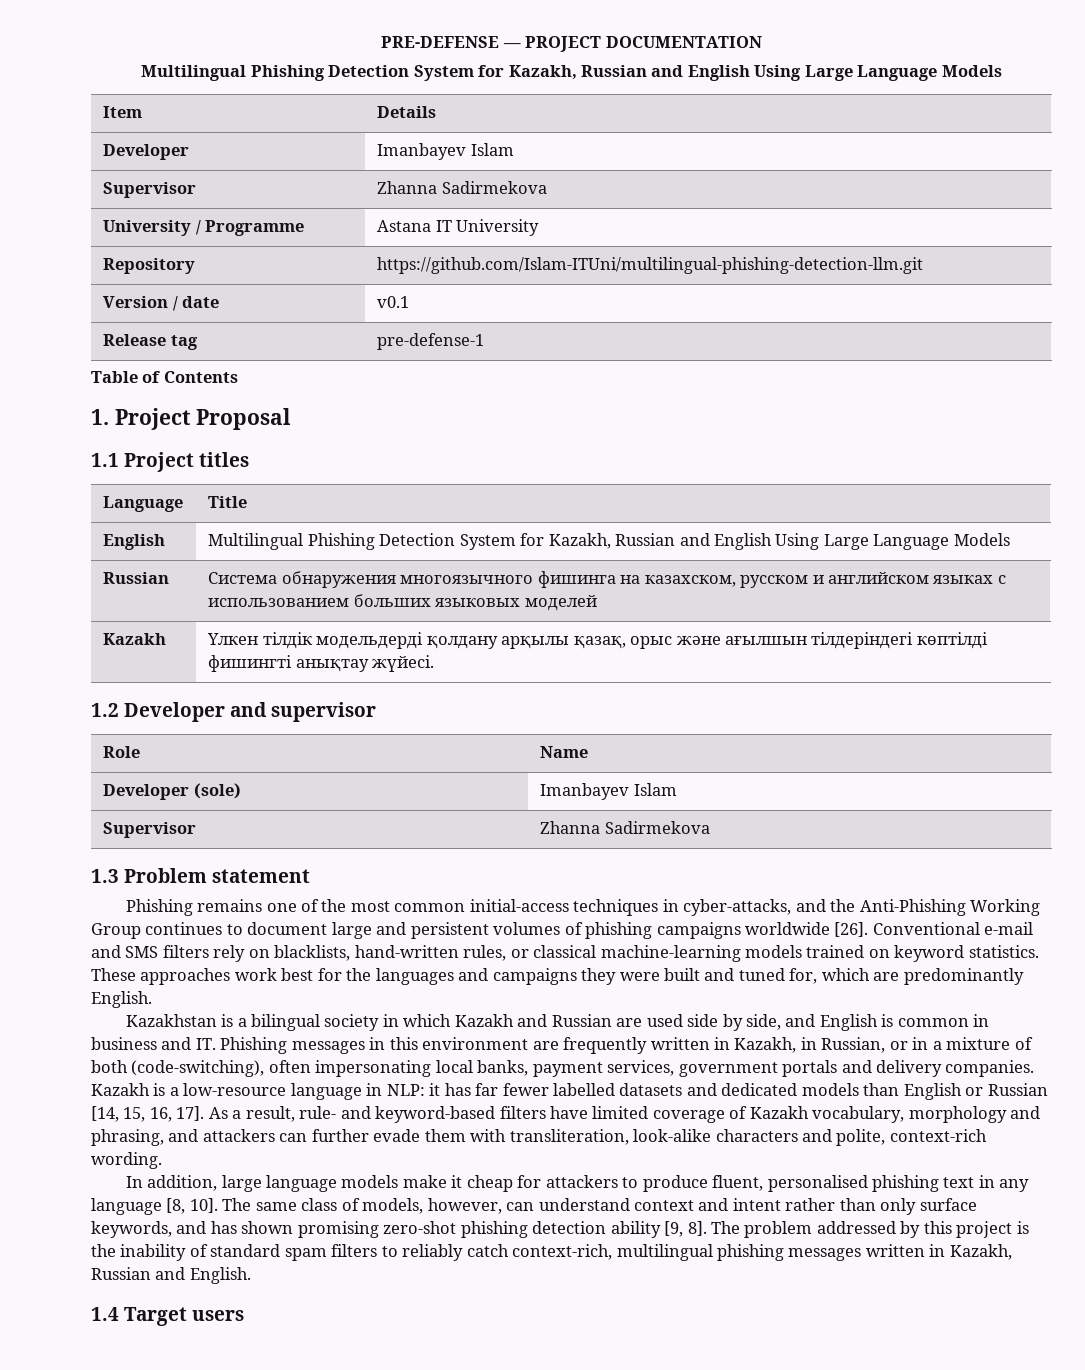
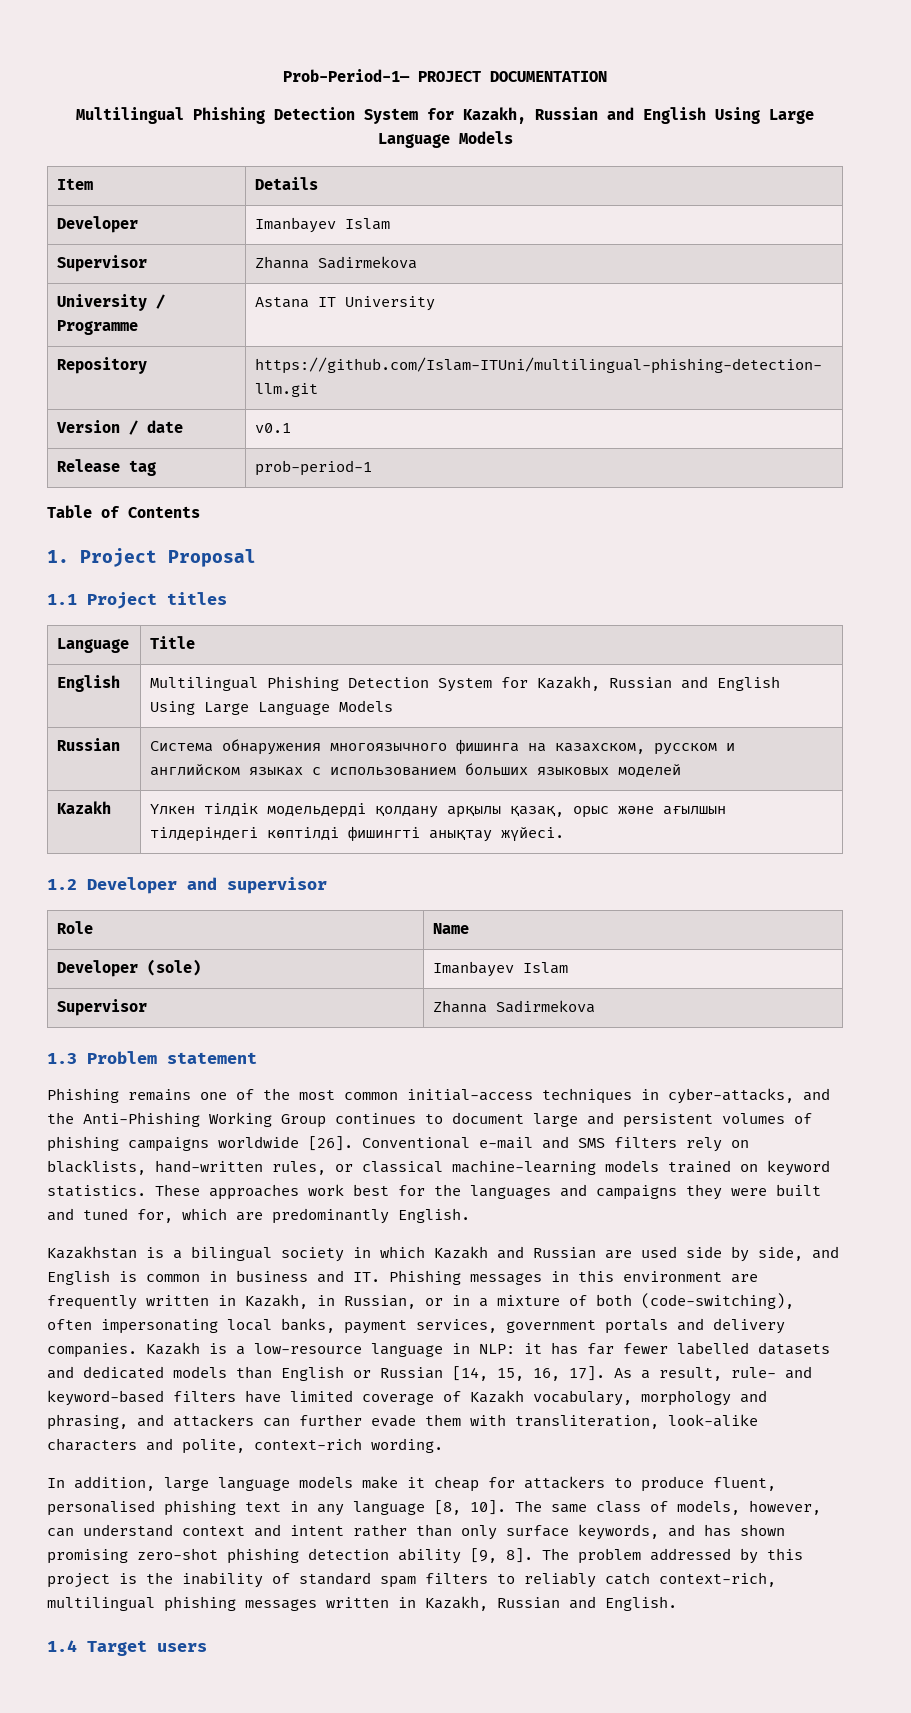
- PRE-DEFENSE — PROJECT DOCUMENTATION
+ Prob-Period-1— PROJECT DOCUMENTATION
- Release tag | pre-defense-1
+ Release tag | prob-period-1

